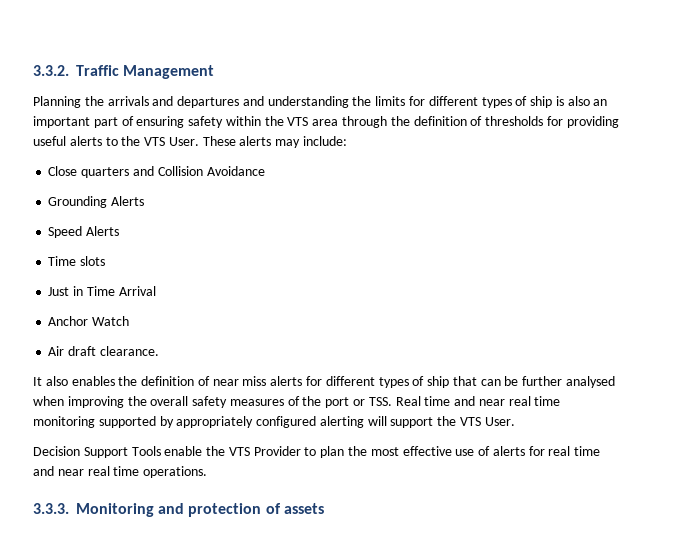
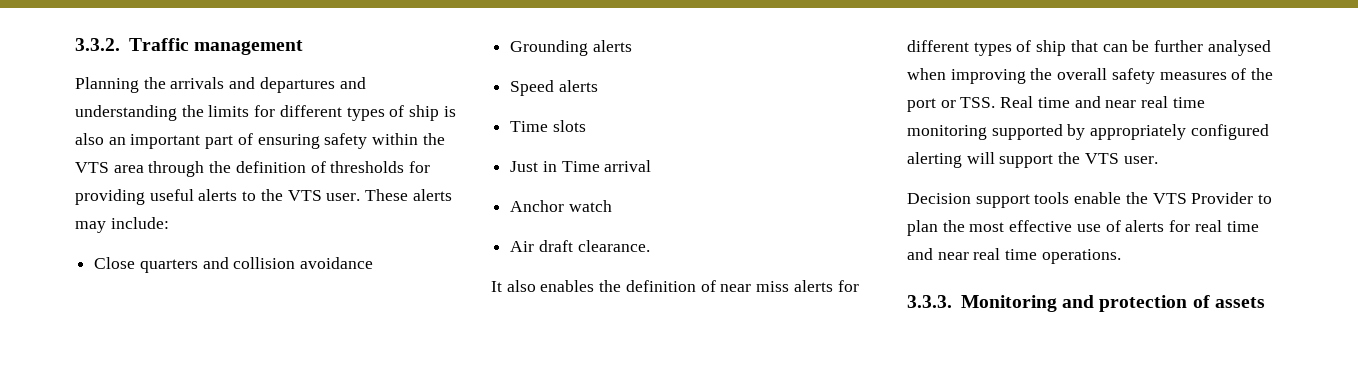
- 3.3.2. Traffic Management
+ 3.3.2. Traffic management
- Planning the arrivals and departures and understanding the limits for different types of ship is also an important part of ensuring safety within the VTS area through the definition of thresholds for providing useful alerts to the VTS User.
+ Planning the arrivals and departures and understanding the limits for different types of ship is also an important part of ensuring safety within the VTS area through the definition of thresholds for providing useful alerts to the VTS user.
- Close quarters and Collision Avoidance
+ Close quarters and collision avoidance
- Grounding Alerts
+ Grounding alerts
- Speed Alerts
+ Speed alerts
- Just in Time Arrival
+ Just in Time arrival
- Anchor Watch
+ Anchor watch
- It also enables the definition of near miss alerts for different types of ship that can be further analysed when improving the overall safety measures of the port or TSS. Real time and near real time monitoring supported by appropriately configured alerting will support the VTS User.
+ It also enables the definition of near miss alerts for different types of ship that can be further analysed when improving the overall safety measures of the port or TSS. Real time and near real time monitoring supported by appropriately configured alerting will support the VTS user.
- Decision Support Tools enable the VTS Provider to plan the most effective use of alerts for real time and near real time operations.
+ Decision support tools enable the VTS Provider to plan the most effective use of alerts for real time and near real time operations.

